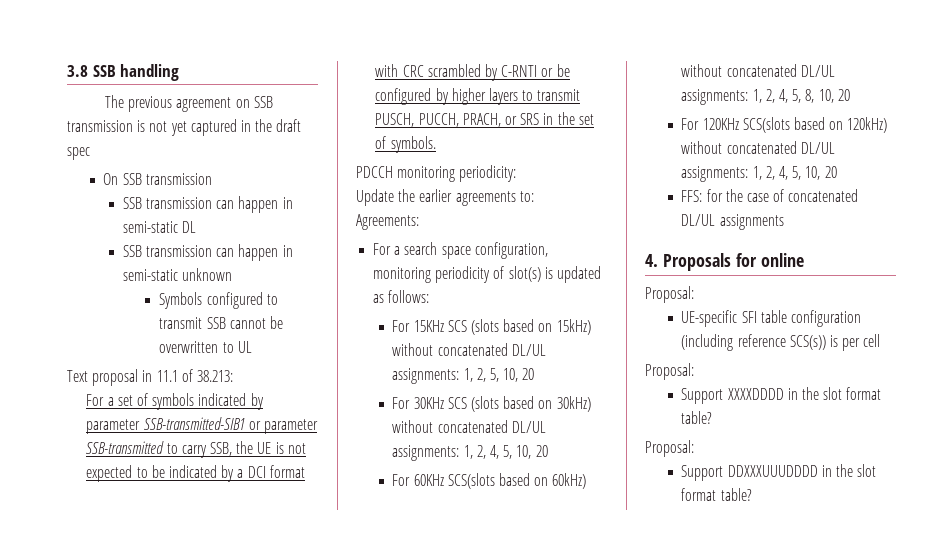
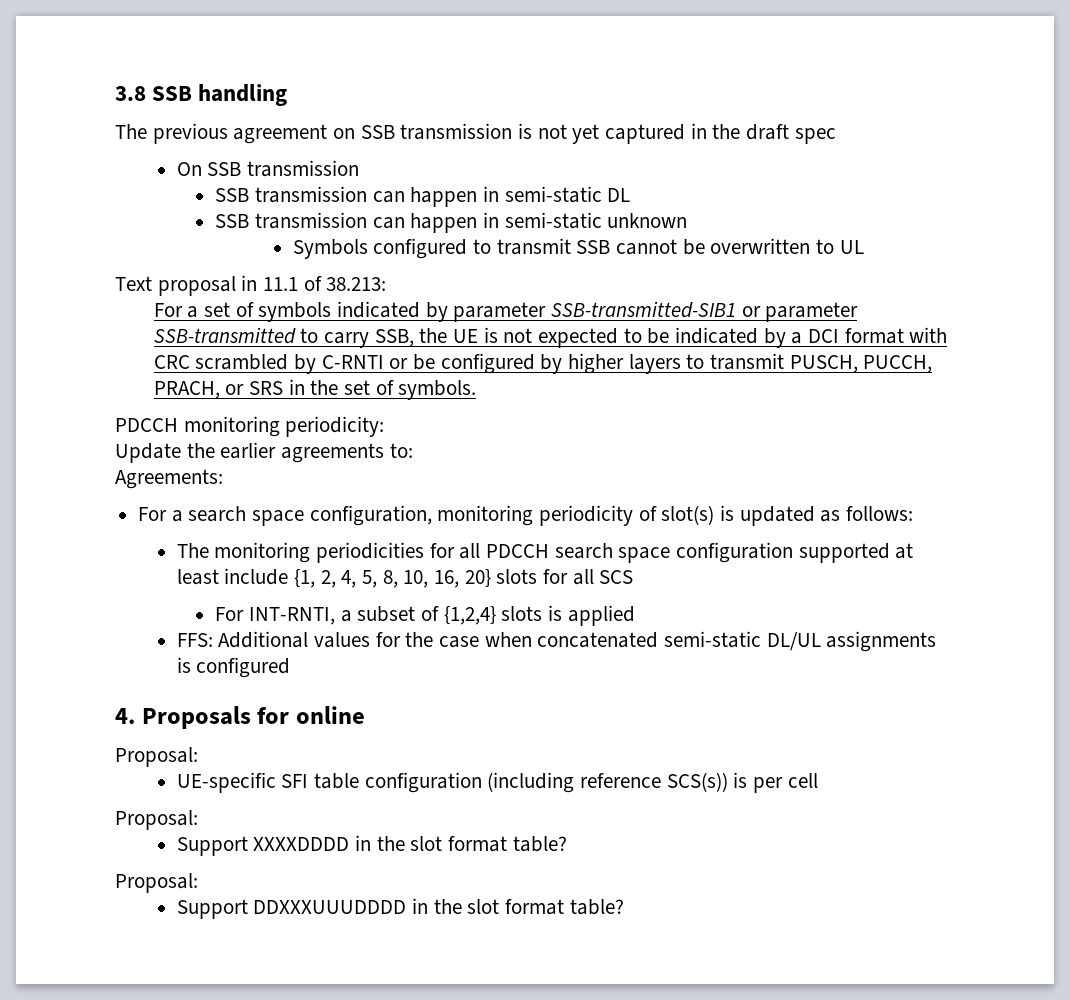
- For 15KHz SCS (slots based on 15kHz) without concatenated DL/UL assignments: 1, 2, 5, 10, 20
- For 30KHz SCS (slots based on 30kHz) without concatenated DL/UL assignments: 1, 2, 4, 5, 10, 20
- For 60KHz SCS(slots based on 60kHz) without concatenated DL/UL assignments: 1, 2, 4, 5, 8, 10, 20
- For 120KHz SCS(slots based on 120kHz) without concatenated DL/UL assignments: 1, 2, 4, 5, 10, 20
+ The monitoring periodicities for all PDCCH search space configuration supported at least include {1, 2, 4, 5, 8, 10, 16, 20} slots for all SCS
+ For INT-RNTI, a subset of {1,2,4} slots is applied
- FFS: for the case of concatenated DL/UL assignments
+ FFS: Additional values for the case when concatenated semi-static DL/UL assignments is configured

